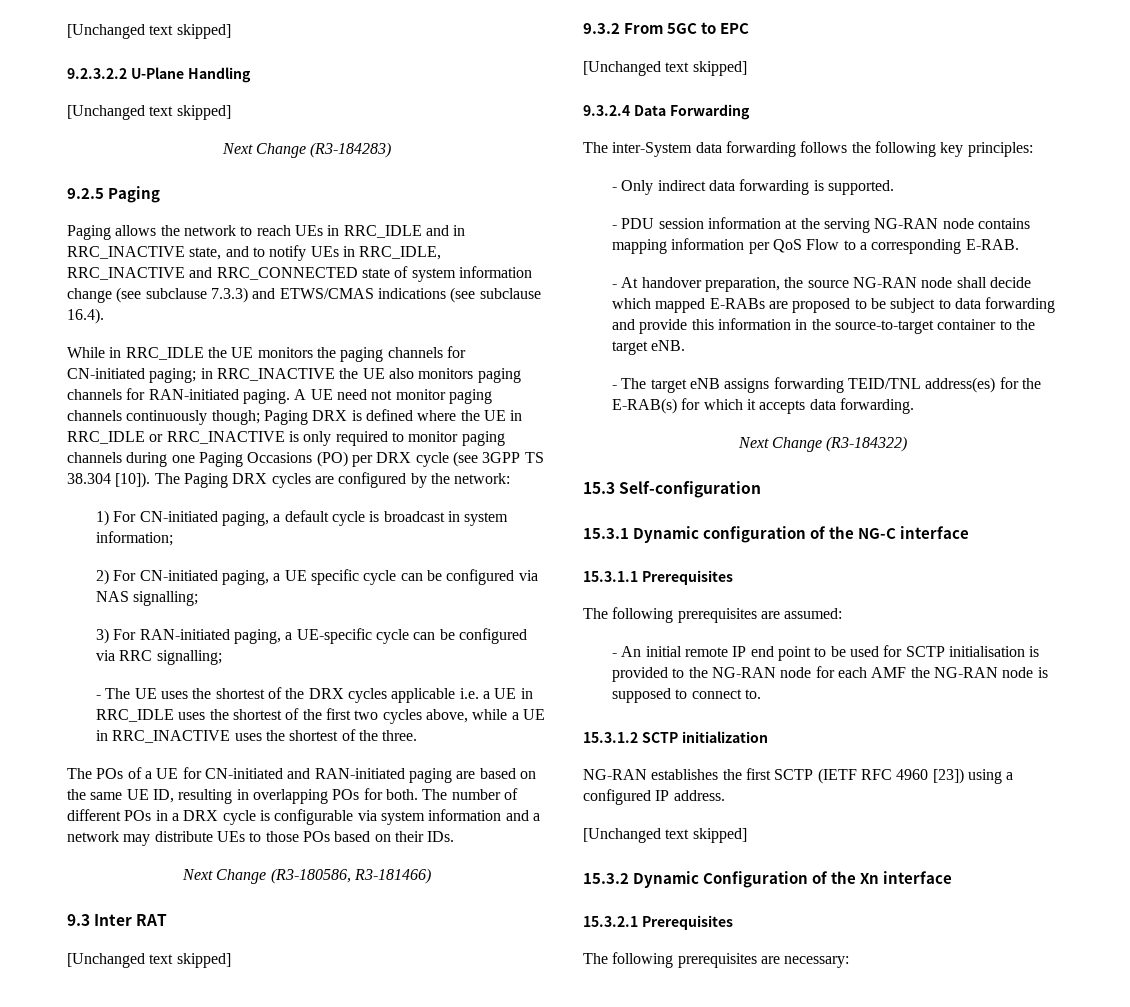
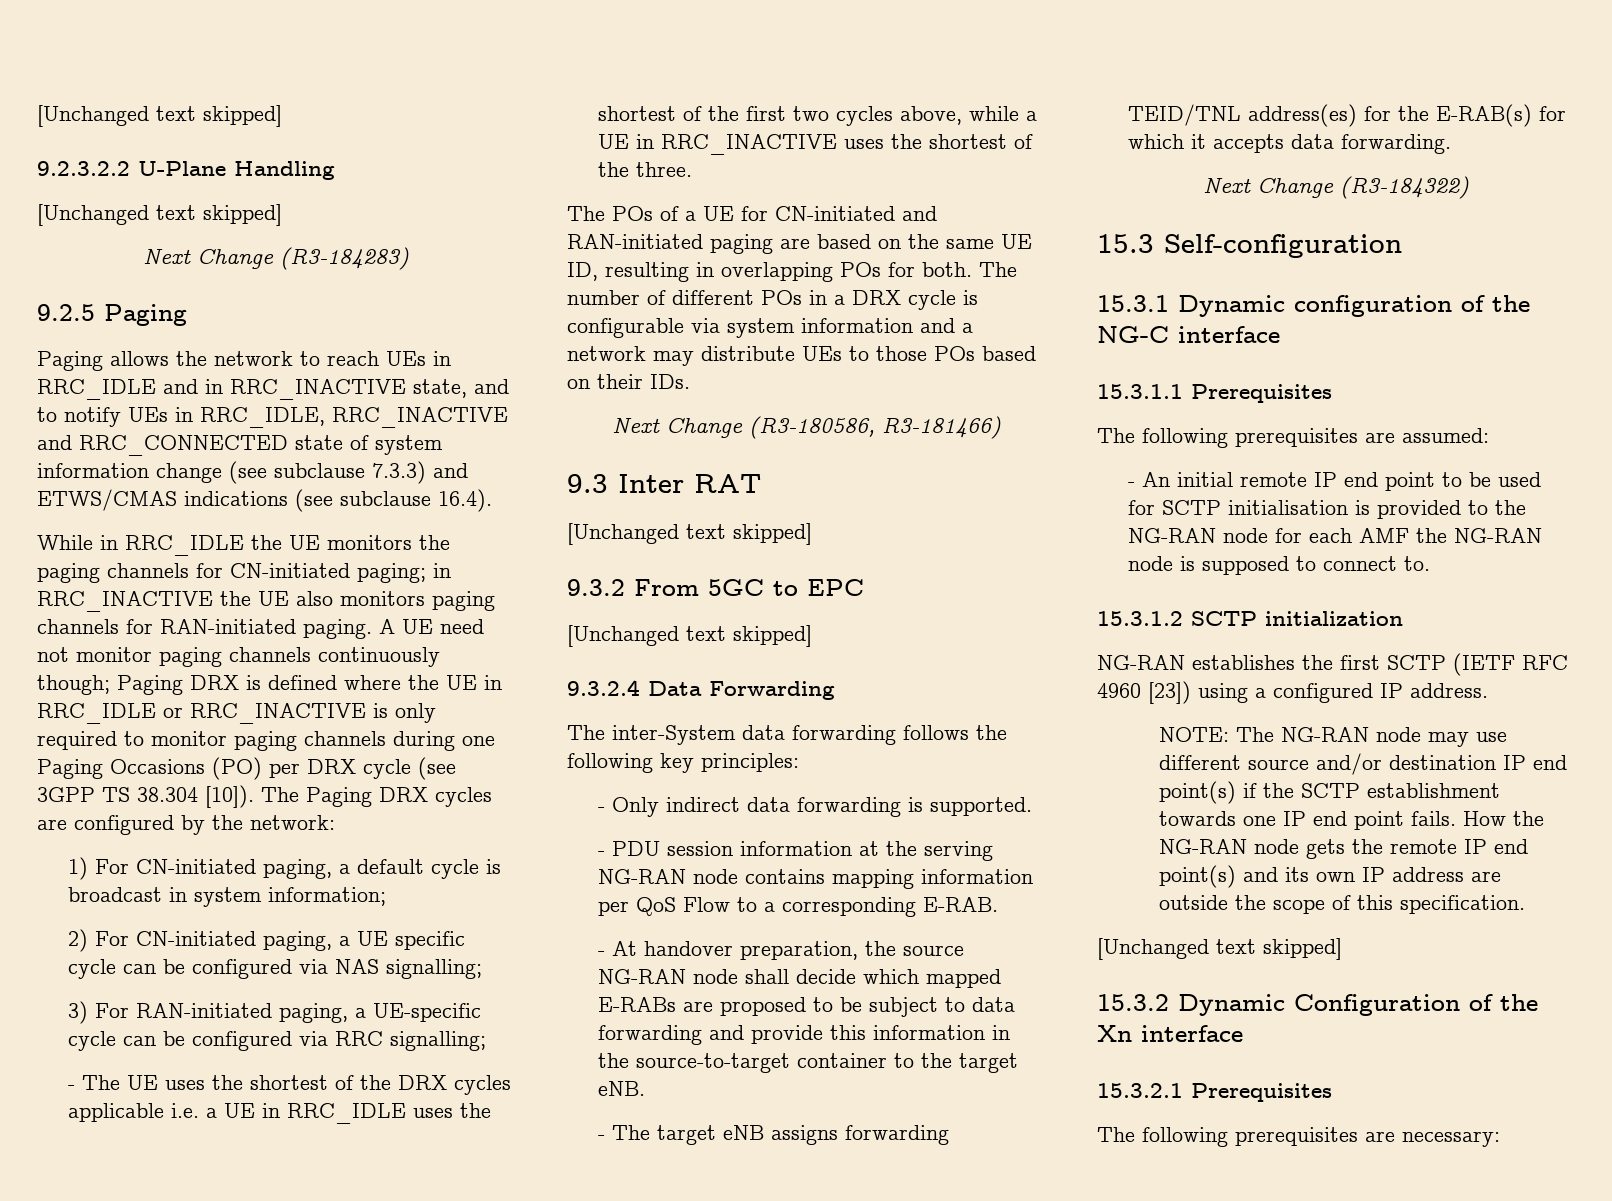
+ NOTE: The NG-RAN node may use different source and/or destination IP end point(s) if the SCTP establishment towards one IP end point fails. How the NG-RAN node gets the remote IP end point(s) and its own IP address are outside the scope of this specification.

